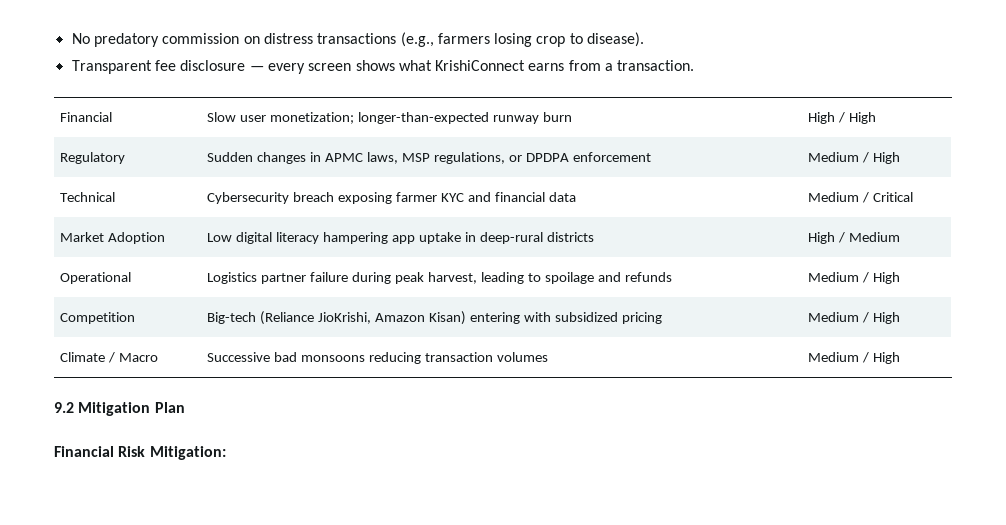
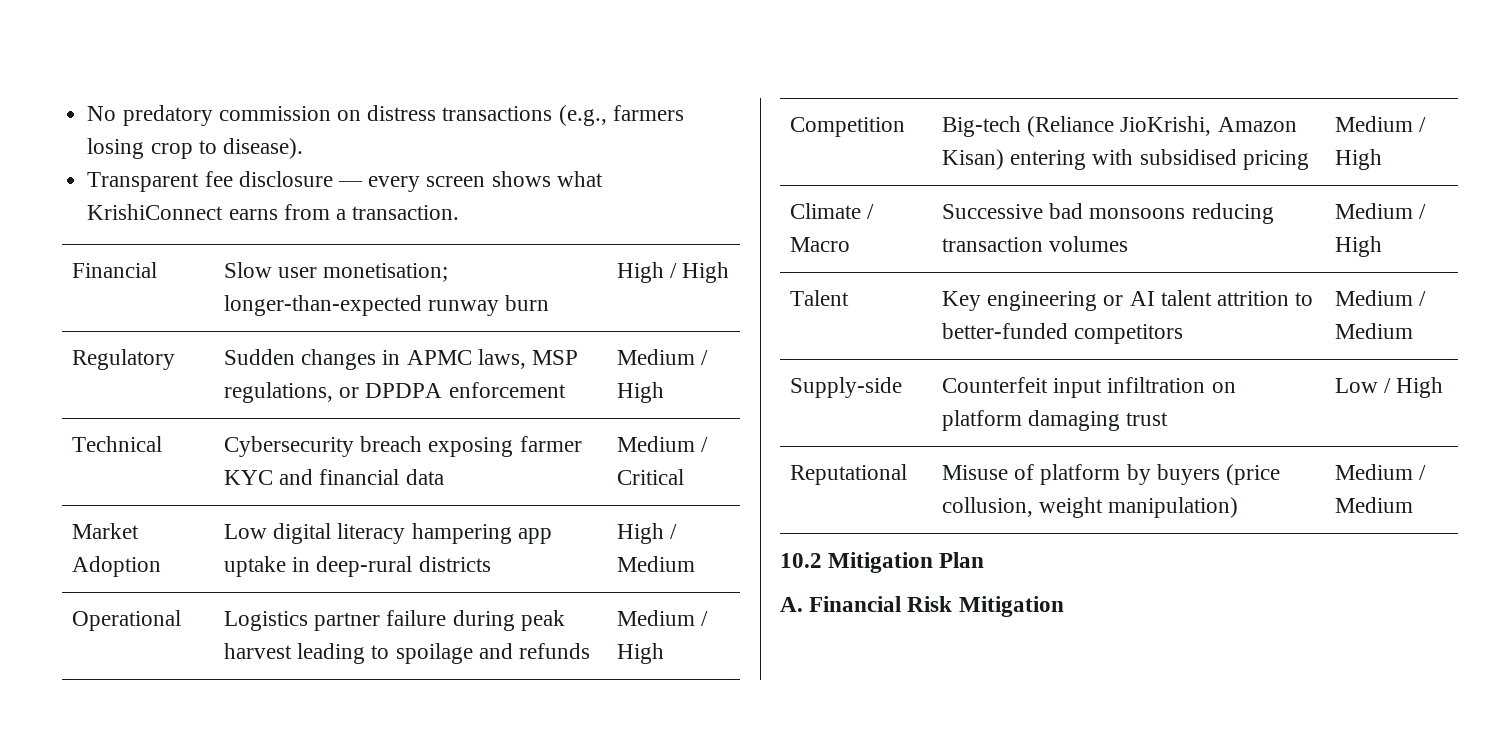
- Financial | Slow user monetization; longer-than-expected runway burn | High / High
+ Financial | Slow user monetisation; longer-than-expected runway burn | High / High
- Operational | Logistics partner failure during peak harvest, leading to spoilage and refunds | Medium / High
+ Operational | Logistics partner failure during peak harvest leading to spoilage and refunds | Medium / High
- Competition | Big-tech (Reliance JioKrishi, Amazon Kisan) entering with subsidized pricing | Medium / High
+ Competition | Big-tech (Reliance JioKrishi, Amazon Kisan) entering with subsidised pricing | Medium / High
- 9.2 Mitigation Plan
+ Talent | Key engineering or AI talent attrition to better-funded competitors | Medium / Medium
+ Supply-side | Counterfeit input infiltration on platform damaging trust | Low / High
+ Reputational | Misuse of platform by buyers (price collusion, weight manipulation) | Medium / Medium
+ 10.2 Mitigation Plan
- Financial Risk Mitigation:
+ A. Financial Risk Mitigation

